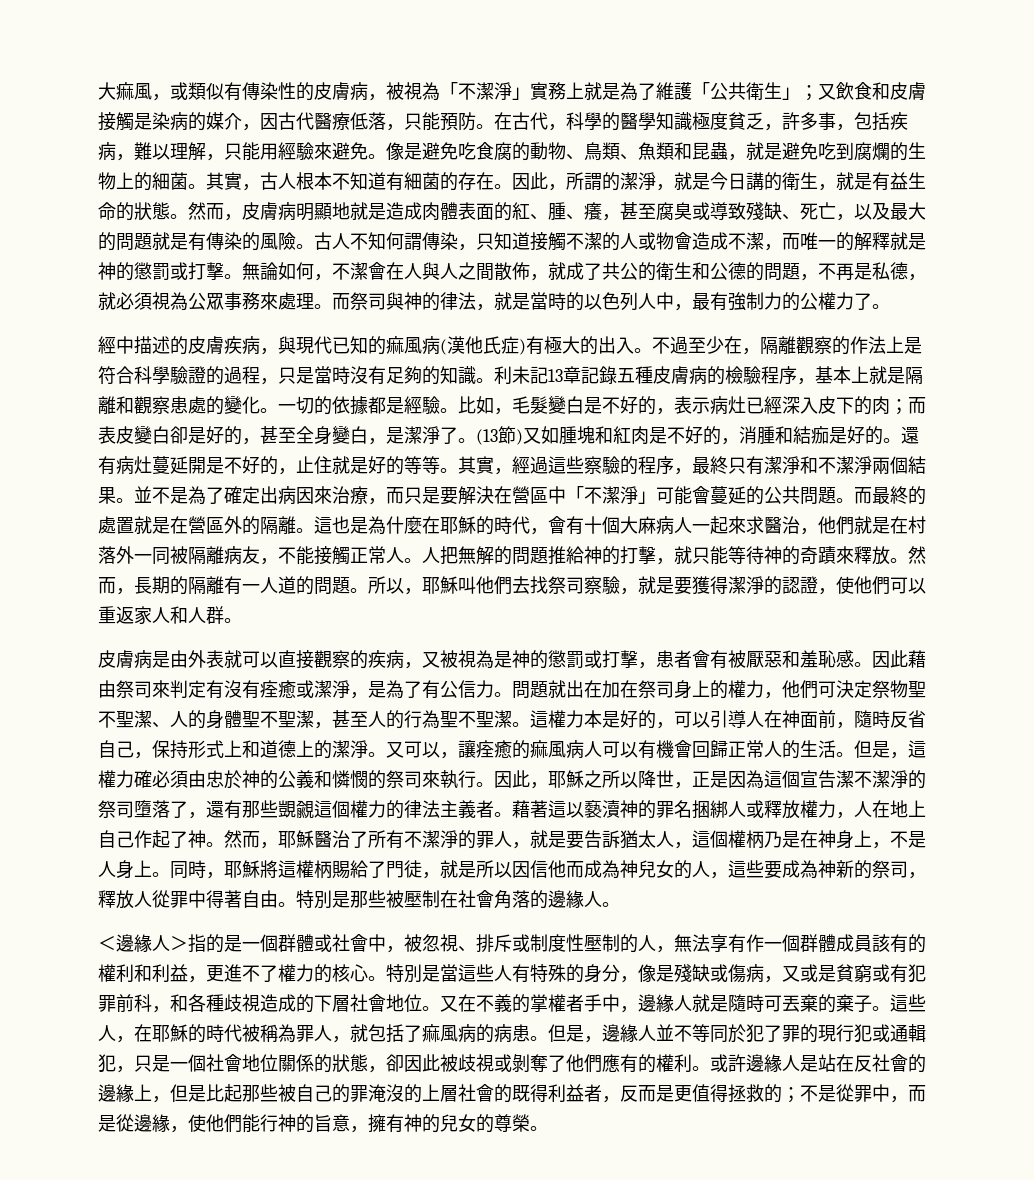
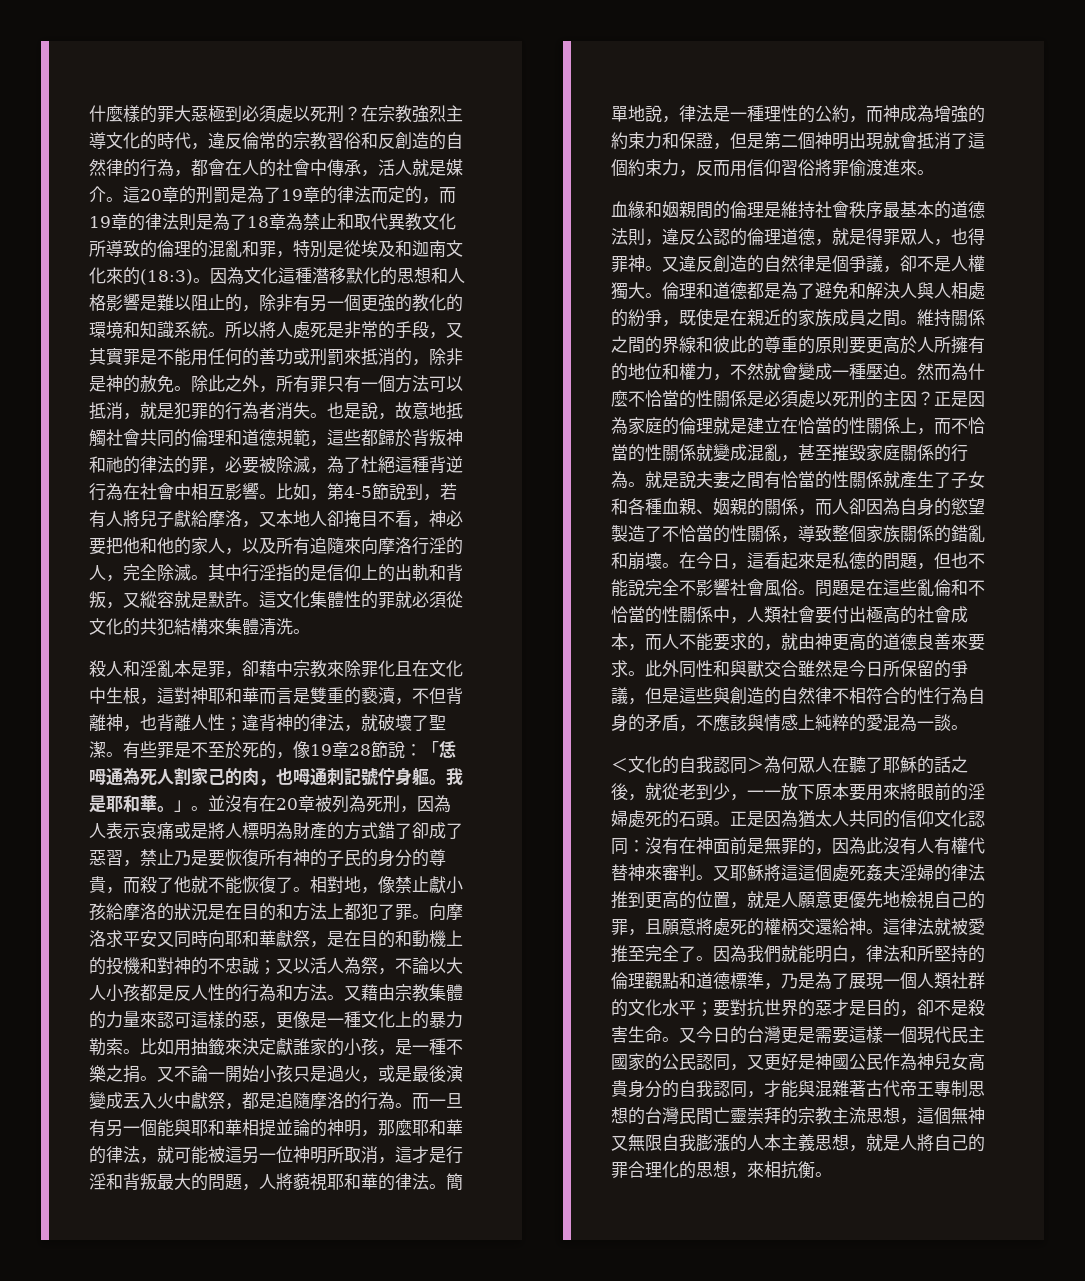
- 大痲風，或類似有傳染性的皮膚病，被視為「不潔淨」實務上就是為了維護「公共衛生」；又飲食和皮膚接觸是染病的媒介，因古代醫療低落，只能預防。在古代，科學的醫學知識極度貧乏，許多事，包括疾病，難以理解，只能用經驗來避免。像是避免吃食腐的動物、鳥類、魚類和昆蟲，就是避免吃到腐爛的生物上的細菌。其實，古人根本不知道有細菌的存在。因此，所謂的潔淨，就是今日講的衛生，就是有益生命的狀態。然而，皮膚病明顯地就是造成肉體表面的紅、腫、癢，甚至腐臭或導致殘缺、死亡，以及最大的問題就是有傳染的風險。古人不知何謂傳染，只知道接觸不潔的人或物會造成不潔，而唯一的解釋就是神的懲罰或打擊。無論如何，不潔會在人與人之間散佈，就成了共公的衛生和公德的問題，不再是私德，就必須視為公眾事務來處理。而祭司與神的律法，就是當時的以色列人中，最有強制力的公權力了。
- 經中描述的皮膚疾病，與現代已知的痲風病(漢他氏症)有極大的出入。不過至少在，隔離觀察的作法上是符合科學驗證的過程，只是當時沒有足夠的知識。利未記13章記錄五種皮膚病的檢驗程序，基本上就是隔離和觀察患處的變化。一切的依據都是經驗。比如，毛髮變白是不好的，表示病灶已經深入皮下的肉；而表皮變白卻是好的，甚至全身變白，是潔淨了。(13節)又如腫塊和紅肉是不好的，消腫和結痂是好的。還有病灶蔓延開是不好的，止住就是好的等等。其實，經過這些察驗的程序，最終只有潔淨和不潔淨兩個結果。並不是為了確定出病因來治療，而只是要解決在營區中「不潔淨」可能會蔓延的公共問題。而最終的處置就是在營區外的隔離。這也是為什麼在耶穌的時代，會有十個大麻病人一起來求醫治，他們就是在村落外一同被隔離病友，不能接觸正常人。人把無解的問題推給神的打擊，就只能等待神的奇蹟來釋放。然而，長期的隔離有一人道的問題。所以，耶穌叫他們去找祭司察驗，就是要獲得潔淨的認證，使他們可以重返家人和人群。
- 皮膚病是由外表就可以直接觀察的疾病，又被視為是神的懲罰或打擊，患者會有被厭惡和羞恥感。因此藉由祭司來判定有沒有痊癒或潔淨，是為了有公信力。問題就出在加在祭司身上的權力，他們可決定祭物聖不聖潔、人的身體聖不聖潔，甚至人的行為聖不聖潔。這權力本是好的，可以引導人在神面前，隨時反省自己，保持形式上和道德上的潔淨。又可以，讓痊癒的痲風病人可以有機會回歸正常人的生活。但是，這權力確必須由忠於神的公義和憐憫的祭司來執行。因此，耶穌之所以降世，正是因為這個宣告潔不潔淨的祭司墮落了，還有那些覬覦這個權力的律法主義者。藉著這以褻瀆神的罪名捆綁人或釋放權力，人在地上自己作起了神。然而，耶穌醫治了所有不潔淨的罪人，就是要告訴猶太人，這個權柄乃是在神身上，不是人身上。同時，耶穌將這權柄賜給了門徒，就是所以因信他而成為神兒女的人，這些要成為神新的祭司，釋放人從罪中得著自由。特別是那些被壓制在社會角落的邊緣人。
- ＜邊緣人＞指的是一個群體或社會中，被忽視、排斥或制度性壓制的人，無法享有作一個群體成員該有的權利和利益，更進不了權力的核心。特別是當這些人有特殊的身分，像是殘缺或傷病，又或是貧窮或有犯罪前科，和各種歧視造成的下層社會地位。又在不義的掌權者手中，邊緣人就是隨時可丟棄的棄子。這些人，在耶穌的時代被稱為罪人，就包括了痲風病的病患。但是，邊緣人並不等同於犯了罪的現行犯或通輯犯，只是一個社會地位關係的狀態，卻因此被歧視或剝奪了他們應有的權利。或許邊緣人是站在反社會的邊緣上，但是比起那些被自己的罪淹沒的上層社會的既得利益者，反而是更值得拯救的；不是從罪中，而是從邊緣，使他們能行神的旨意，擁有神的兒女的尊榮。
+ 什麼樣的罪大惡極到必須處以死刑？在宗教強烈主導文化的時代，違反倫常的宗教習俗和反創造的自然律的行為，都會在人的社會中傳承，活人就是媒介。這20章的刑罰是為了19章的律法而定的，而19章的律法則是為了18章為禁止和取代異教文化所導致的倫理的混亂和罪，特別是從埃及和迦南文化來的(18:3)。因為文化這種潛移默化的思想和人格影響是難以阻止的，除非有另一個更強的教化的環境和知識系統。所以將人處死是非常的手段，又其實罪是不能用任何的善功或刑罰來抵消的，除非是神的赦免。除此之外，所有罪只有一個方法可以抵消，就是犯罪的行為者消失。也是說，故意地抵觸社會共同的倫理和道德規範，這些都歸於背叛神和祂的律法的罪，必要被除滅，為了杜絕這種背逆行為在社會中相互影響。比如，第4-5節說到，若有人將兒子獻給摩洛，又本地人卻掩目不看，神必要把他和他的家人，以及所有追隨來向摩洛行淫的人，完全除滅。其中行淫指的是信仰上的出軌和背叛，又縱容就是默許。這文化集體性的罪就必須從文化的共犯結構來集體清洗。
+ 殺人和淫亂本是罪，卻藉中宗教來除罪化且在文化中生根，這對神耶和華而言是雙重的褻瀆，不但背離神，也背離人性；違背神的律法，就破壞了聖潔。有些罪是不至於死的，像19章28節說：「恁呣通為死人割家己的肉，也呣通刺記號佇身軀。我是耶和華。」。並沒有在20章被列為死刑，因為人表示哀痛或是將人標明為財產的方式錯了卻成了惡習，禁止乃是要恢復所有神的子民的身分的尊貴，而殺了他就不能恢復了。相對地，像禁止獻小孩給摩洛的狀況是在目的和方法上都犯了罪。向摩洛求平安又同時向耶和華獻祭，是在目的和動機上的投機和對神的不忠誠；又以活人為祭，不論以大人小孩都是反人性的行為和方法。又藉由宗教集體的力量來認可這樣的惡，更像是一種文化上的暴力勒索。比如用抽籤來決定獻誰家的小孩，是一種不樂之捐。又不論一開始小孩只是過火，或是最後演變成丟入火中獻祭，都是追隨摩洛的行為。而一旦有另一個能與耶和華相提並論的神明，那麼耶和華的律法，就可能被這另一位神明所取消，這才是行淫和背叛最大的問題，人將藐視耶和華的律法。簡單地說，律法是一種理性的公約，而神成為增強的約束力和保證，但是第二個神明出現就會抵消了這個約束力，反而用信仰習俗將罪偷渡進來。
+ 血緣和姻親間的倫理是維持社會秩序最基本的道德法則，違反公認的倫理道德，就是得罪眾人，也得罪神。又違反創造的自然律是個爭議，卻不是人權獨大。倫理和道德都是為了避免和解決人與人相處的紛爭，既使是在親近的家族成員之間。維持關係之間的界線和彼此的尊重的原則要更高於人所擁有的地位和權力，不然就會變成一種壓迫。然而為什麼不恰當的性關係是必須處以死刑的主因？正是因為家庭的倫理就是建立在恰當的性關係上，而不恰當的性關係就變成混亂，甚至摧毀家庭關係的行為。就是說夫妻之間有恰當的性關係就產生了子女和各種血親、姻親的關係，而人卻因為自身的慾望製造了不恰當的性關係，導致整個家族關係的錯亂和崩壞。在今日，這看起來是私德的問題，但也不能說完全不影響社會風俗。問題是在這些亂倫和不恰當的性關係中，人類社會要付出極高的社會成本，而人不能要求的，就由神更高的道德良善來要求。此外同性和與獸交合雖然是今日所保留的爭議，但是這些與創造的自然律不相符合的性行為自身的矛盾，不應該與情感上純粹的愛混為一談。
+ ＜文化的自我認同＞為何眾人在聽了耶穌的話之後，就從老到少，一一放下原本要用來將眼前的淫婦處死的石頭。正是因為猶太人共同的信仰文化認同：沒有在神面前是無罪的，因為此沒有人有權代替神來審判。又耶穌將這這個處死姦夫淫婦的律法推到更高的位置，就是人願意更優先地檢視自己的罪，且願意將處死的權柄交還給神。這律法就被愛推至完全了。因為我們就能明白，律法和所堅持的倫理觀點和道德標準，乃是為了展現一個人類社群的文化水平；要對抗世界的惡才是目的，卻不是殺害生命。又今日的台灣更是需要這樣一個現代民主國家的公民認同，又更好是神國公民作為神兒女高貴身分的自我認同，才能與混雜著古代帝王專制思想的台灣民間亡靈崇拜的宗教主流思想，這個無神又無限自我膨漲的人本主義思想，就是人將自己的罪合理化的思想，來相抗衡。

